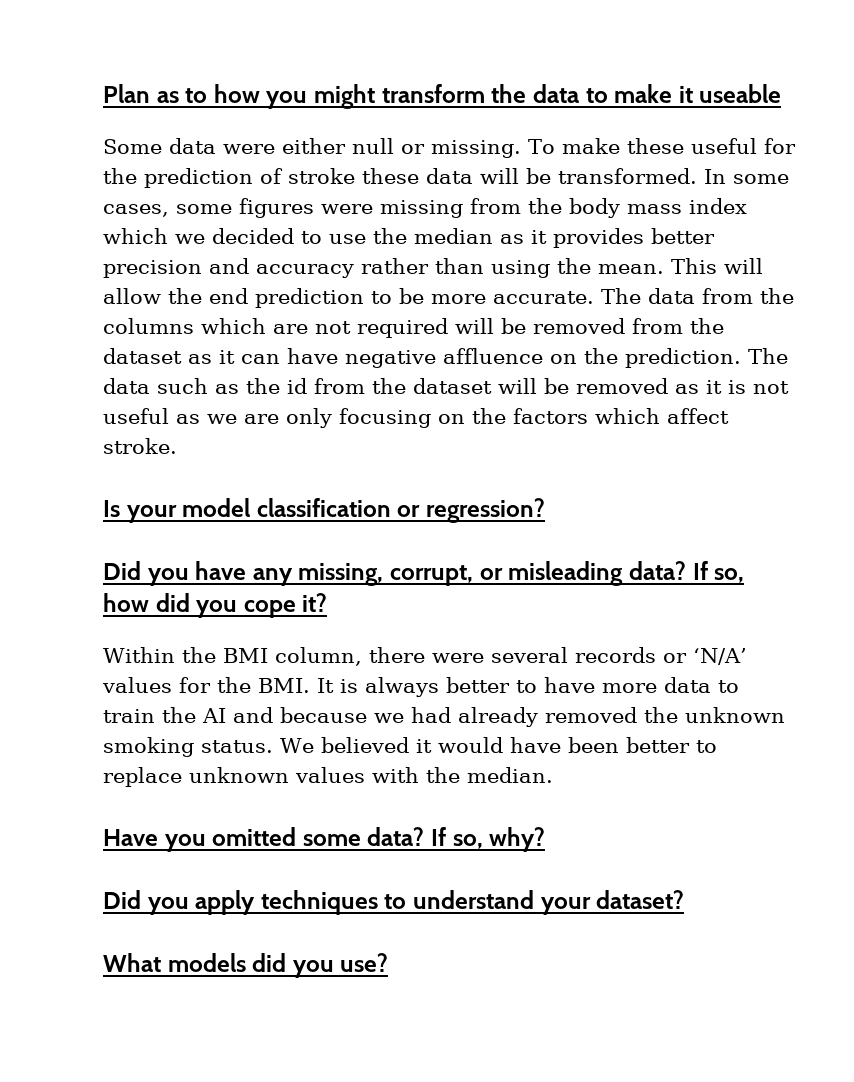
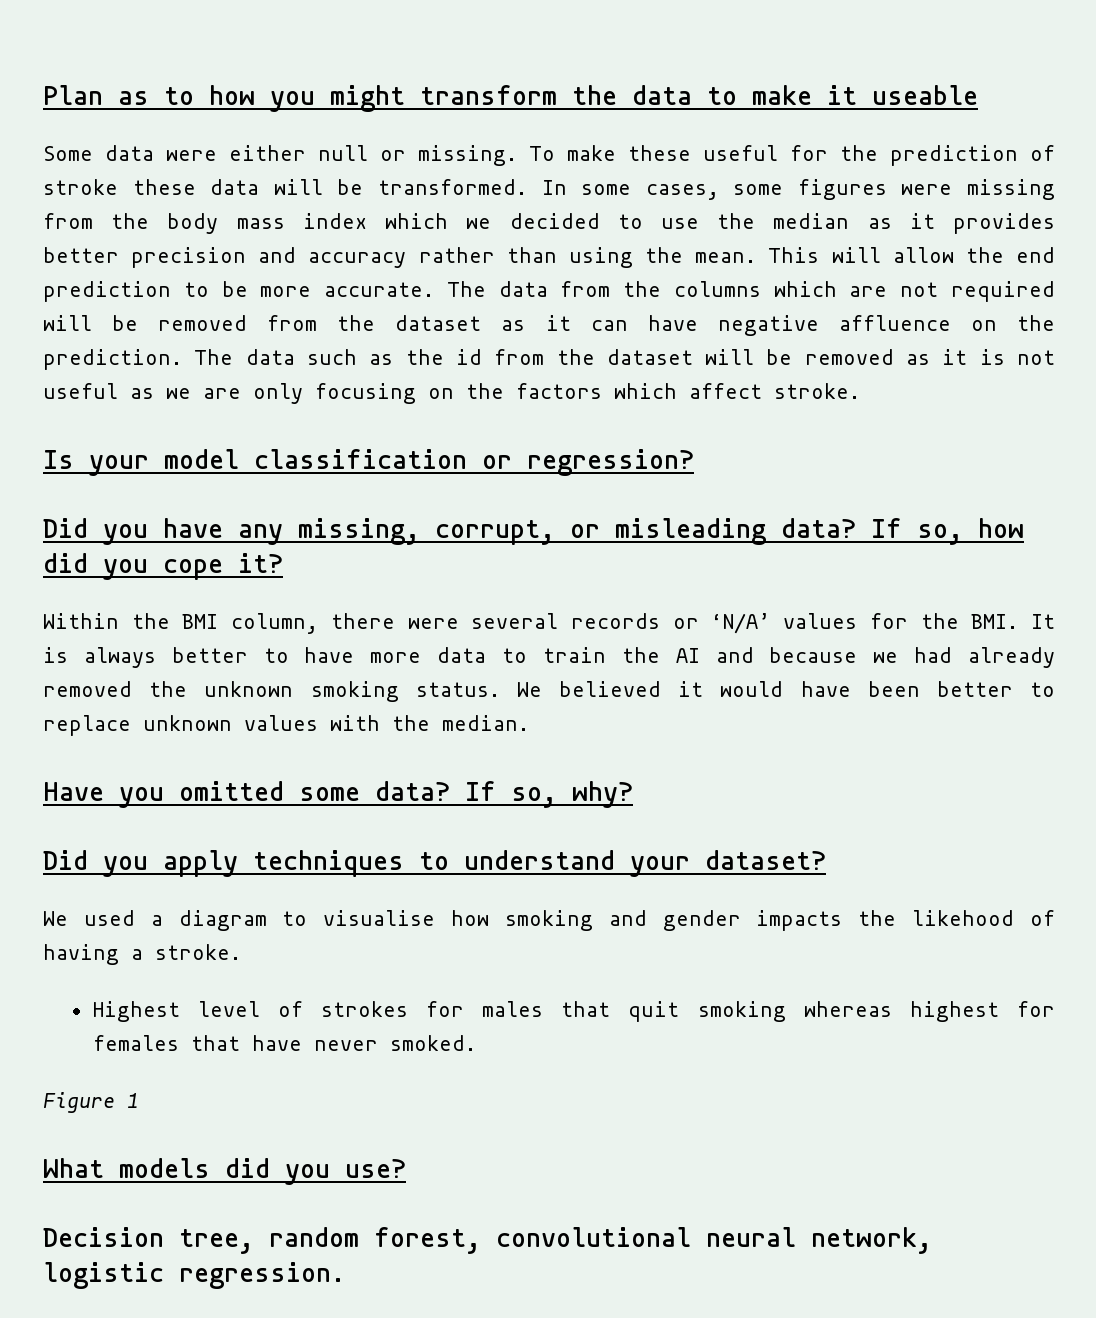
+ We used a diagram to visualise how smoking and gender impacts the likehood of having a stroke.
+ Highest level of strokes for males that quit smoking whereas highest for females that have never smoked.
+ Figure 1
+ Decision tree, random forest, convolutional neural network, logistic regression.

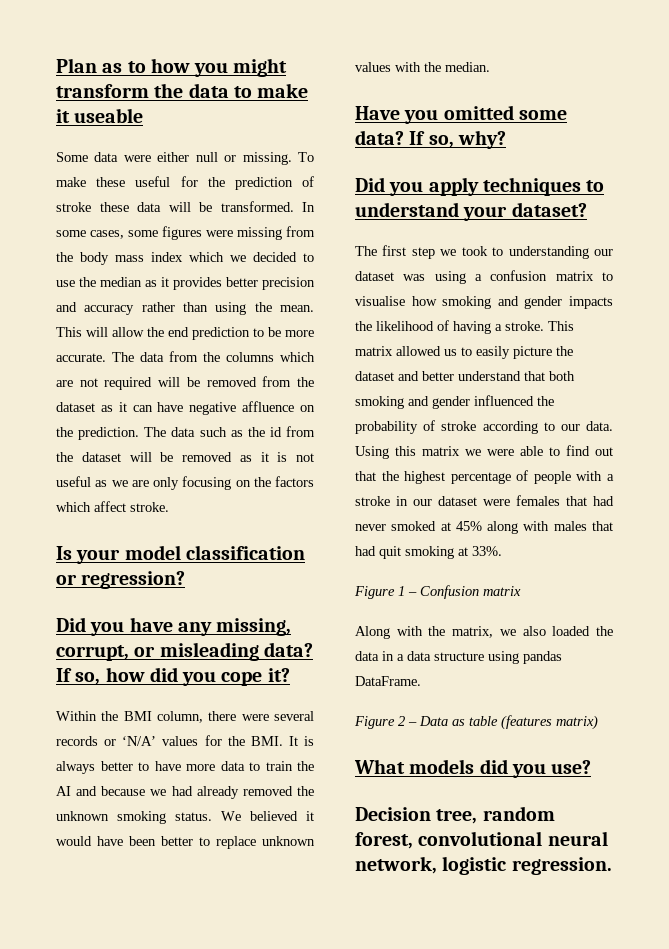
- We used a diagram to visualise how smoking and gender impacts the likehood of having a stroke.
- Highest level of strokes for males that quit smoking whereas highest for females that have never smoked.
- Figure 1
+ The first step we took to understanding our dataset was using a confusion matrix to visualise how smoking and gender impacts the likelihood of having a stroke. This matrix allowed us to easily picture the dataset and better understand that both smoking and gender influenced the probability of stroke according to our data. Using this matrix we were able to find out that the highest percentage of people with a stroke in our dataset were females that had never smoked at 45% along with males that had quit smoking at 33%.
+ Figure 1 – Confusion matrix
+ Along with the matrix, we also loaded the data in a data structure using pandas DataFrame.
+ Figure 2 – Data as table (features matrix)

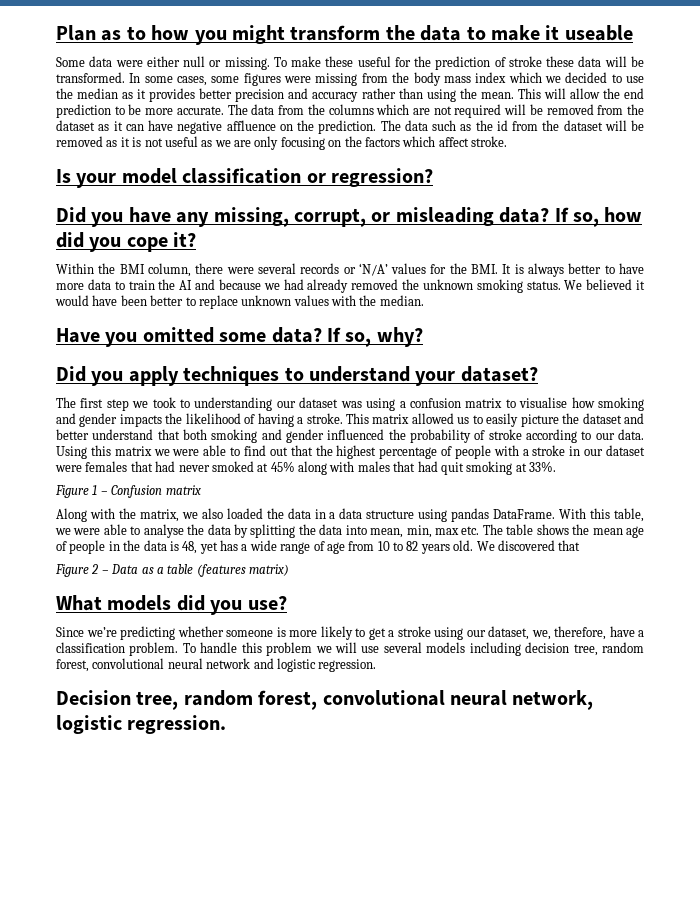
+ With this table, we were able to analyse the data by splitting the data into mean, min, max etc. The table shows the mean age of people in the data is 48, yet has a wide range of age from 10 to 82 years old. We discovered that
- Figure 2 – Data as table (features matrix)
+ Figure 2 – Data as a table (features matrix)
+ Since we’re predicting whether someone is more likely to get a stroke using our dataset, we, therefore, have a classification problem. To handle this problem we will use several models including decision tree, random forest, convolutional neural network and logistic regression.

